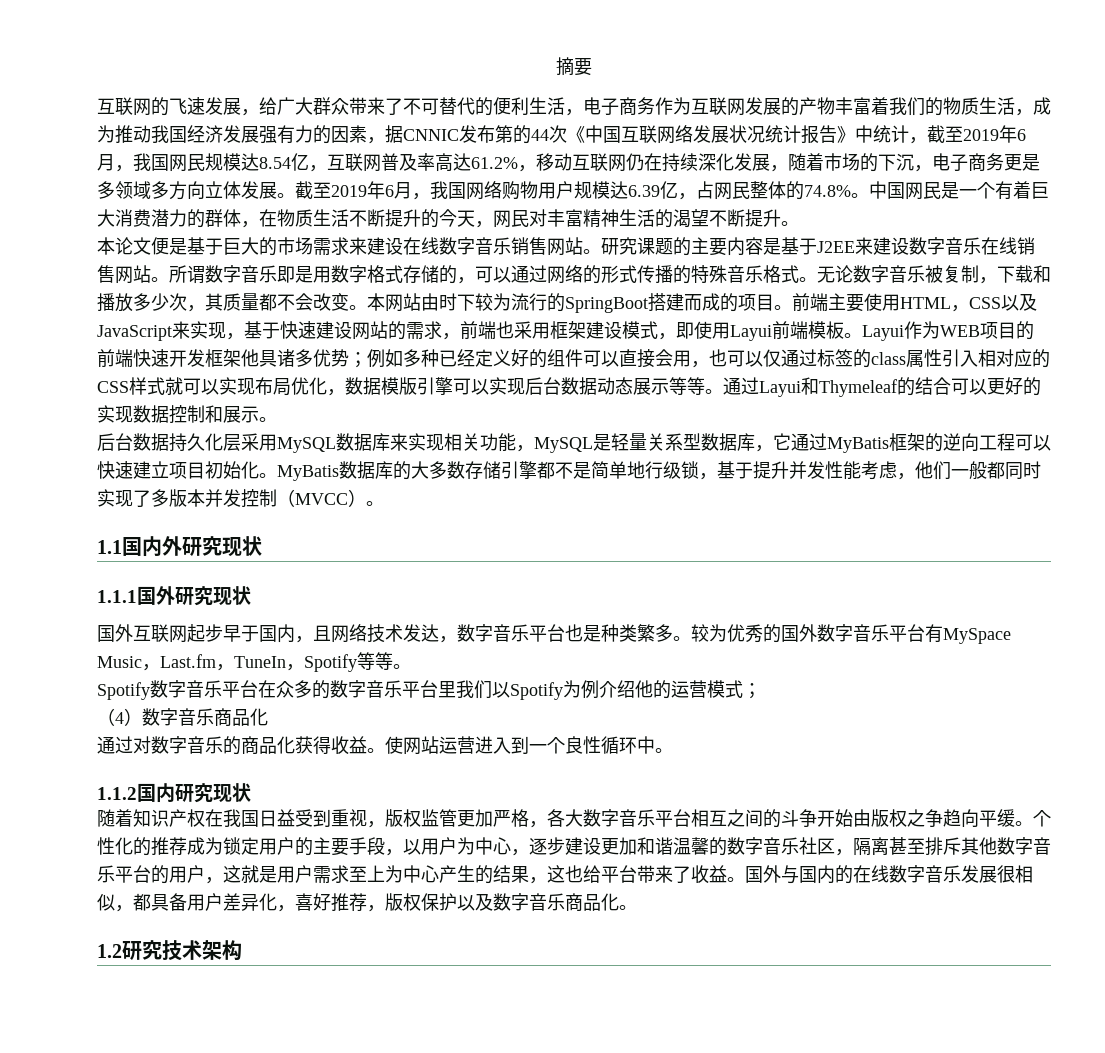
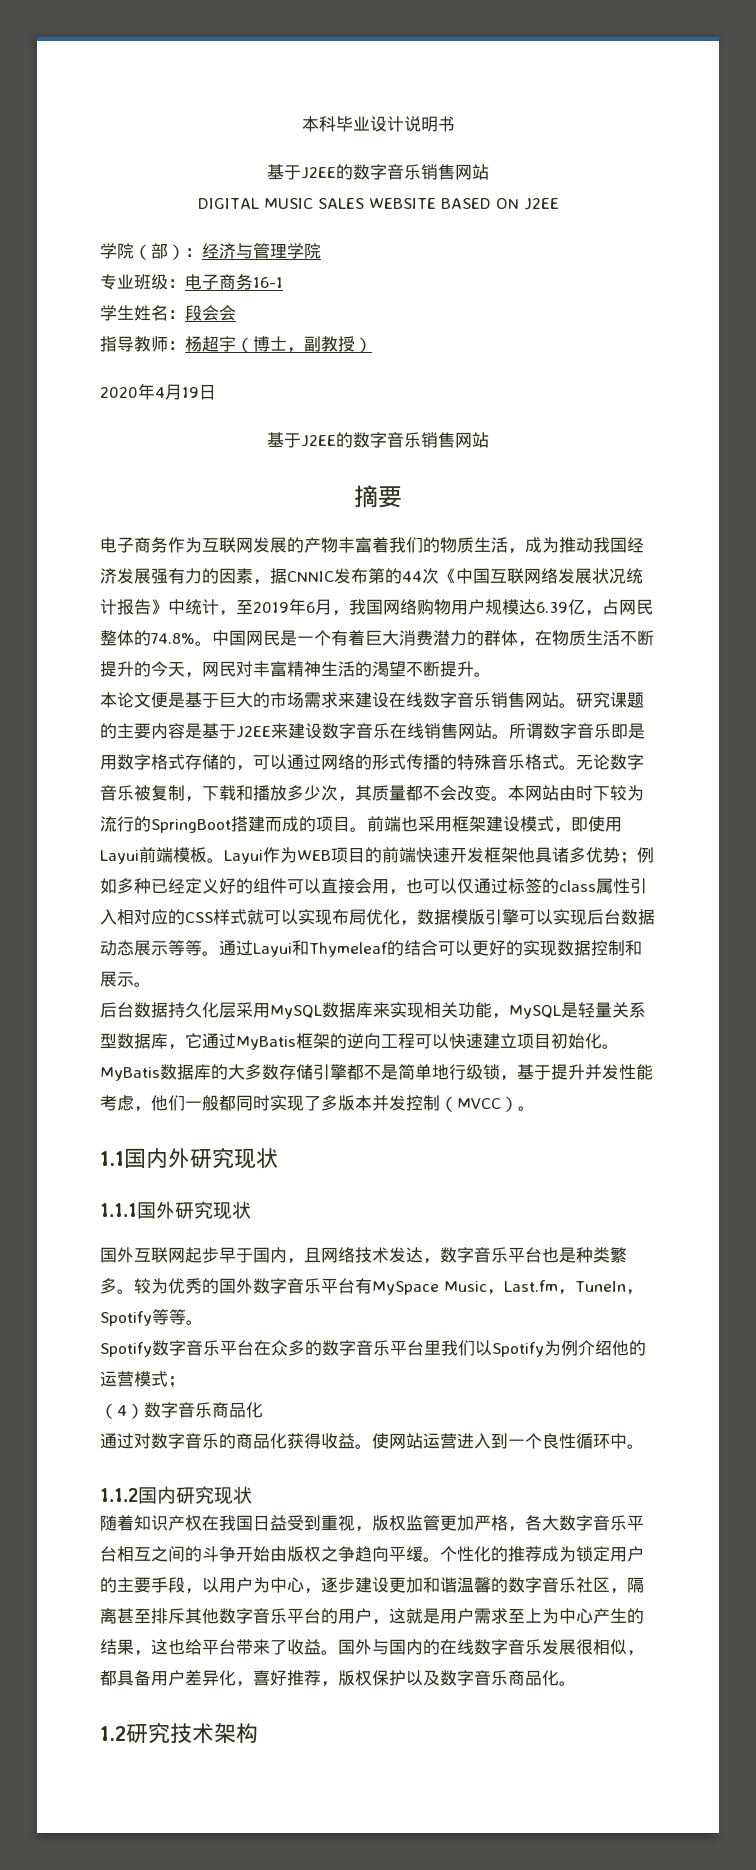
+ 本科毕业设计说明书
+ 基于J2EE的数字音乐销售网站
+ DIGITAL MUSIC SALES WEBSITE BASED ON J2EE
+ 学院（部）：经济与管理学院
+ 专业班级：电子商务16-1
+ 学生姓名：段会会
+ 指导教师：杨超宇（博士，副教授）
+ 2020年4月19日
+ 基于J2EE的数字音乐销售网站
  摘要
- 互联网的飞速发展，给广大群众带来了不可替代的便利生活，电子商务作为互联网发展的产物丰富着我们的物质生活，成为推动我国经济发展强有力的因素，据CNNIC发布第的44次《中国互联网络发展状况统计报告》中统计，截至2019年6月，我国网民规模达8.54亿，互联网普及率高达61.2%，移动互联网仍在持续深化发展，随着市场的下沉，电子商务更是多领域多方向立体发展。截至2019年6月，我国网络购物用户规模达6.39亿，占网民整体的74.8%。
+ 电子商务作为互联网发展的产物丰富着我们的物质生活，成为推动我国经济发展强有力的因素，据CNNIC发布第的44次《中国互联网络发展状况统计报告》中统计，至2019年6月，我国网络购物用户规模达6.39亿，占网民整体的74.8%。
- 前端主要使用HTML，CSS以及JavaScript来实现，基于快速建设网站的需求，前端也采用框架建设模式，即使用Layui前端模板。
+ 前端也采用框架建设模式，即使用Layui前端模板。

